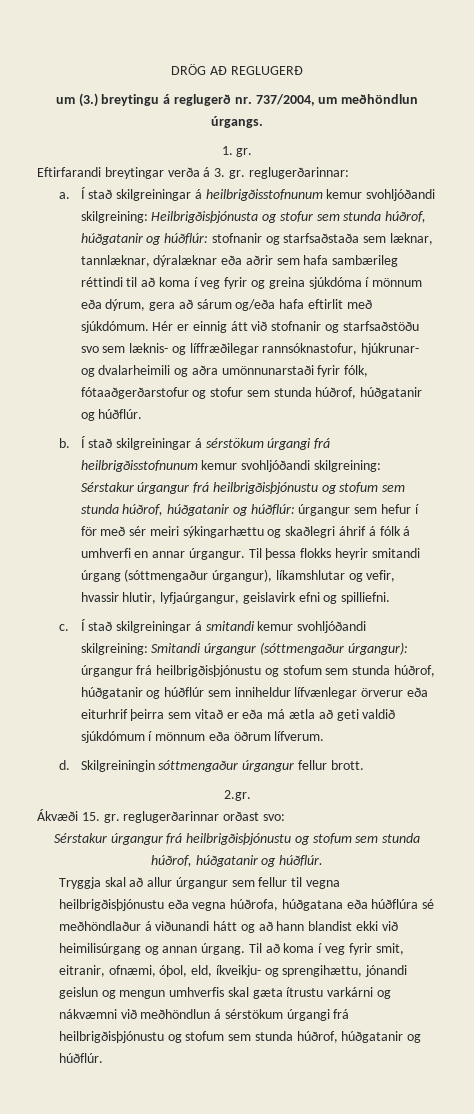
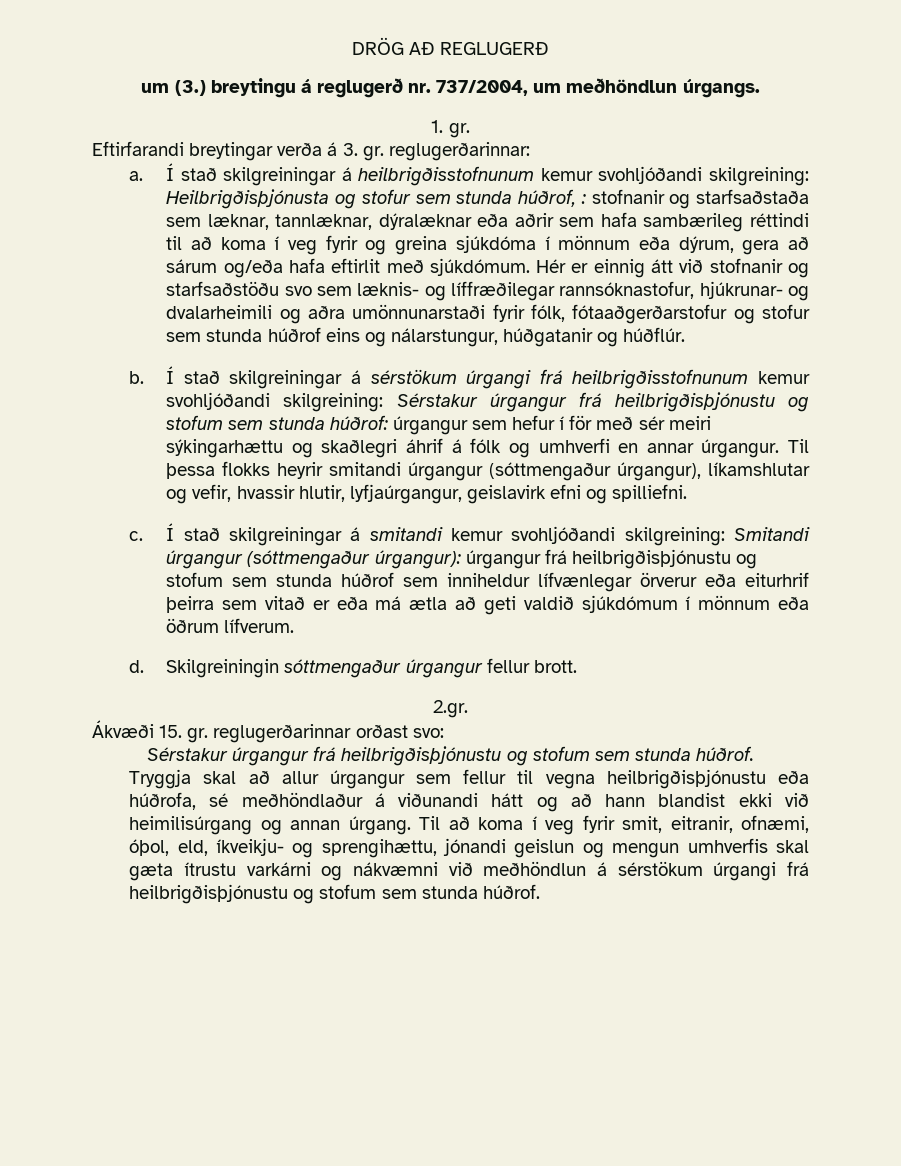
- Í stað skilgreiningar á heilbrigðisstofnunum kemur svohljóðandi skilgreining: Heilbrigðisþjónusta og stofur sem stunda húðrof, húðgatanir og húðflúr: stofnanir og starfsaðstaða sem læknar, tannlæknar, dýralæknar eða aðrir sem hafa sambærileg réttindi til að koma í veg fyrir og greina sjúkdóma í mönnum eða dýrum, gera að sárum og/eða hafa eftirlit með sjúkdómum.
+ Í stað skilgreiningar á heilbrigðisstofnunum kemur svohljóðandi skilgreining: Heilbrigðisþjónusta og stofur sem stunda húðrof, : stofnanir og starfsaðstaða sem læknar, tannlæknar, dýralæknar eða aðrir sem hafa sambærileg réttindi til að koma í veg fyrir og greina sjúkdóma í mönnum eða dýrum, gera að sárum og/eða hafa eftirlit með sjúkdómum.
- Hér er einnig átt við stofnanir og starfsaðstöðu svo sem læknis- og líffræðilegar rannsóknastofur, hjúkrunar- og dvalarheimili og aðra umönnunarstaði fyrir fólk, fótaaðgerðarstofur og stofur sem stunda húðrof, húðgatanir og húðflúr.
+ Hér er einnig átt við stofnanir og starfsaðstöðu svo sem læknis- og líffræðilegar rannsóknastofur, hjúkrunar- og dvalarheimili og aðra umönnunarstaði fyrir fólk, fótaaðgerðarstofur og stofur sem stunda húðrof eins og nálarstungur, húðgatanir og húðflúr.
- Í stað skilgreiningar á sérstökum úrgangi frá heilbrigðisstofnunum kemur svohljóðandi skilgreining: Sérstakur úrgangur frá heilbrigðisþjónustu og stofum sem stunda húðrof, húðgatanir og húðflúr: úrgangur sem hefur í för með sér meiri sýkingarhættu og skaðlegri áhrif á fólk á umhverfi en annar úrgangur.
+ Í stað skilgreiningar á sérstökum úrgangi frá heilbrigðisstofnunum kemur svohljóðandi skilgreining: Sérstakur úrgangur frá heilbrigðisþjónustu og stofum sem stunda húðrof: úrgangur sem hefur í för með sér meiri sýkingarhættu og skaðlegri áhrif á fólk og umhverfi en annar úrgangur.
- Til þessa flokks heyrir smitandi úrgang (sóttmengaður úrgangur), líkamshlutar og vefir, hvassir hlutir, lyfjaúrgangur, geislavirk efni og spilliefni.
+ Til þessa flokks heyrir smitandi úrgangur (sóttmengaður úrgangur), líkamshlutar og vefir, hvassir hlutir, lyfjaúrgangur, geislavirk efni og spilliefni.
- Í stað skilgreiningar á smitandi kemur svohljóðandi skilgreining: Smitandi úrgangur (sóttmengaður úrgangur): úrgangur frá heilbrigðisþjónustu og stofum sem stunda húðrof, húðgatanir og húðflúr sem inniheldur lífvænlegar örverur eða eiturhrif þeirra sem vitað er eða má ætla að geti valdið sjúkdómum í mönnum eða öðrum lífverum.
+ Í stað skilgreiningar á smitandi kemur svohljóðandi skilgreining: Smitandi úrgangur (sóttmengaður úrgangur): úrgangur frá heilbrigðisþjónustu og stofum sem stunda húðrof sem inniheldur lífvænlegar örverur eða eiturhrif þeirra sem vitað er eða má ætla að geti valdið sjúkdómum í mönnum eða öðrum lífverum.
- Sérstakur úrgangur frá heilbrigðisþjónustu og stofum sem stunda húðrof, húðgatanir og húðflúr.
+ Sérstakur úrgangur frá heilbrigðisþjónustu og stofum sem stunda húðrof.
- Tryggja skal að allur úrgangur sem fellur til vegna heilbrigðisþjónustu eða vegna húðrofa, húðgatana eða húðflúra sé meðhöndlaður á viðunandi hátt og að hann blandist ekki við heimilisúrgang og annan úrgang.
+ Tryggja skal að allur úrgangur sem fellur til vegna heilbrigðisþjónustu eða húðrofa, sé meðhöndlaður á viðunandi hátt og að hann blandist ekki við heimilisúrgang og annan úrgang.
- Til að koma í veg fyrir smit, eitranir, ofnæmi, óþol, eld, íkveikju- og sprengihættu, jónandi geislun og mengun umhverfis skal gæta ítrustu varkárni og nákvæmni við meðhöndlun á sérstökum úrgangi frá heilbrigðisþjónustu og stofum sem stunda húðrof, húðgatanir og húðflúr.
+ Til að koma í veg fyrir smit, eitranir, ofnæmi, óþol, eld, íkveikju- og sprengihættu, jónandi geislun og mengun umhverfis skal gæta ítrustu varkárni og nákvæmni við meðhöndlun á sérstökum úrgangi frá heilbrigðisþjónustu og stofum sem stunda húðrof.

